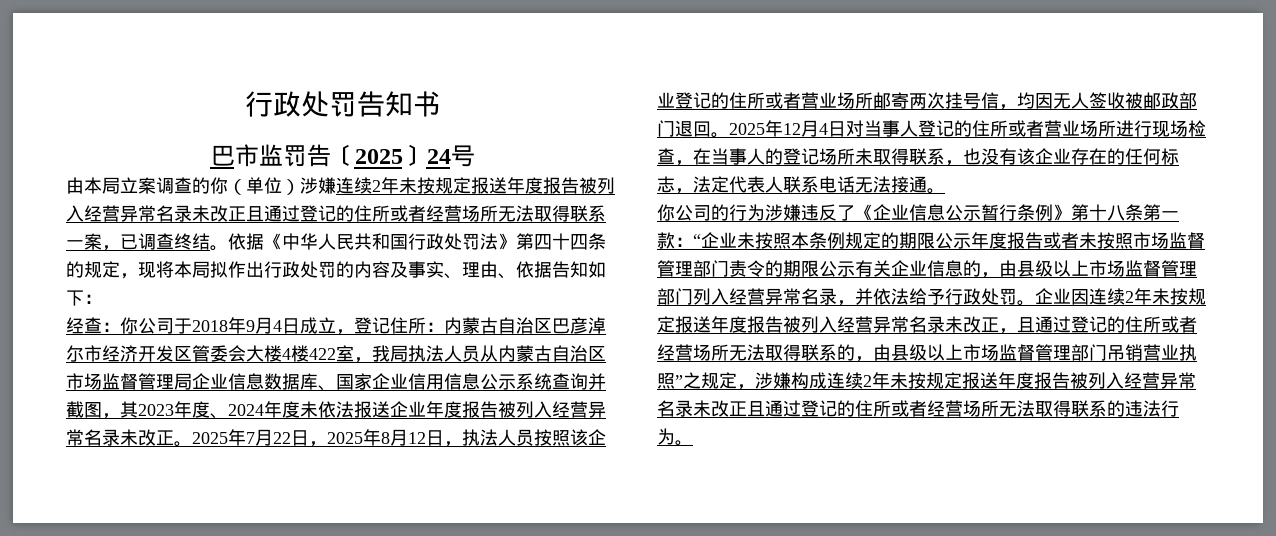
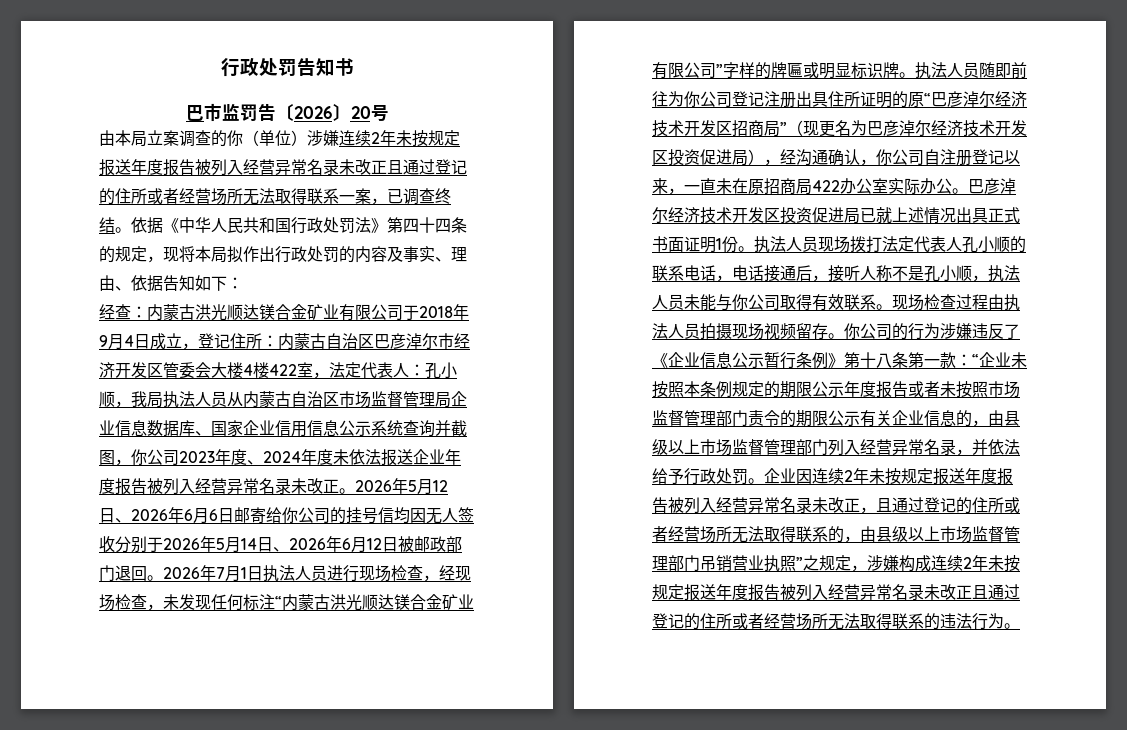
- 巴市监罚告〔2025〕24号
+ 巴市监罚告〔2026〕20号
- 你公司于2018年9月4日成立，登记住所：
+ 内蒙古洪光顺达镁合金矿业有限公司于2018年9月4日成立，登记住所：
- 内蒙古自治区巴彦淖尔市经济开发区管委会大楼4楼422室，我局执法人员从内蒙古自治区市场监督管理局企业信息数据库、国家企业信用信息公示系统查询并截图，其2023年度、2024年度未依法报送企业年度报告被列入经营异常名录未改正。
+ 内蒙古自治区巴彦淖尔市经济开发区管委会大楼4楼422室，法定代表人：孔小顺，我局执法人员从内蒙古自治区市场监督管理局企业信息数据库、国家企业信用信息公示系统查询并截图，你公司2023年度、2024年度未依法报送企业年度报告被列入经营异常名录未改正。
- 2025年7月22日，2025年8月12日，执法人员按照该企业登记的住所或者营业场所邮寄两次挂号信，均因无人签收被邮政部门退回。2025年12月4日对当事人登记的住所或者营业场所进行现场检查，在当事人的登记场所未取得联系，也没有该企业存在的任何标志，法定代表人联系电话无法接通。
- 你公司的行为涉嫌违反了《企业信息公示暂行条例》第十八条第一款：“企业未按照本条例规定的期限公示年度报告或者未按照市场监督管理部门责令的期限公示有关企业信息的，由县级以上市场监督管理部门列入经营异常名录，并依法给予行政处罚。
+ 2026年5月12日、2026年6月6日邮寄给你公司的挂号信均因无人签收分别于2026年5月14日、2026年6月12日被邮政部门退回。2026年7月1日执法人员进行现场检查，经现场检查，未发现任何标注“内蒙古洪光顺达镁合金矿业有限公司”字样的牌匾或明显标识牌。执法人员随即前往为你公司登记注册出具住所证明的原“巴彦淖尔经济技术开发区招商局”（现更名为巴彦淖尔经济技术开发区投资促进局），经沟通确认，你公司自注册登记以来，一直未在原招商局422办公室实际办公。巴彦淖尔经济技术开发区投资促进局已就上述情况出具正式书面证明1份。执法人员现场拨打法定代表人孔小顺的联系电话，电话接通后，接听人称不是孔小顺，执法人员未能与你公司取得有效联系。现场检查过程由执法人员拍摄现场视频留存。你公司的行为涉嫌违反了《企业信息公示暂行条例》第十八条第一款：“企业未按照本条例规定的期限公示年度报告或者未按照市场监督管理部门责令的期限公示有关企业信息的，由县级以上市场监督管理部门列入经营异常名录，并依法给予行政处罚。

